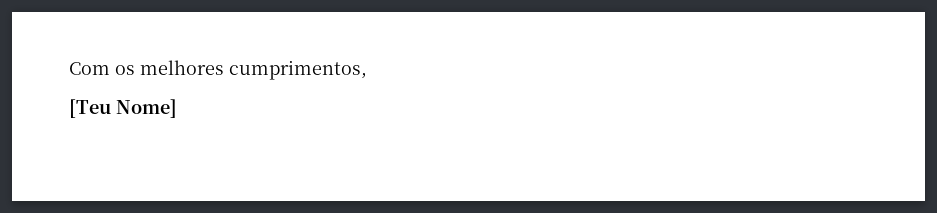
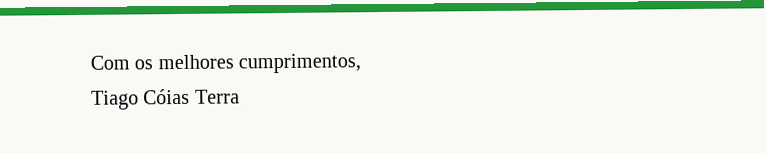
- [Teu Nome]
+ Tiago Cóias Terra

